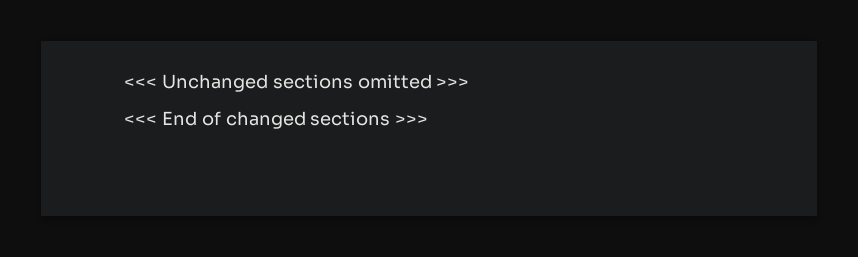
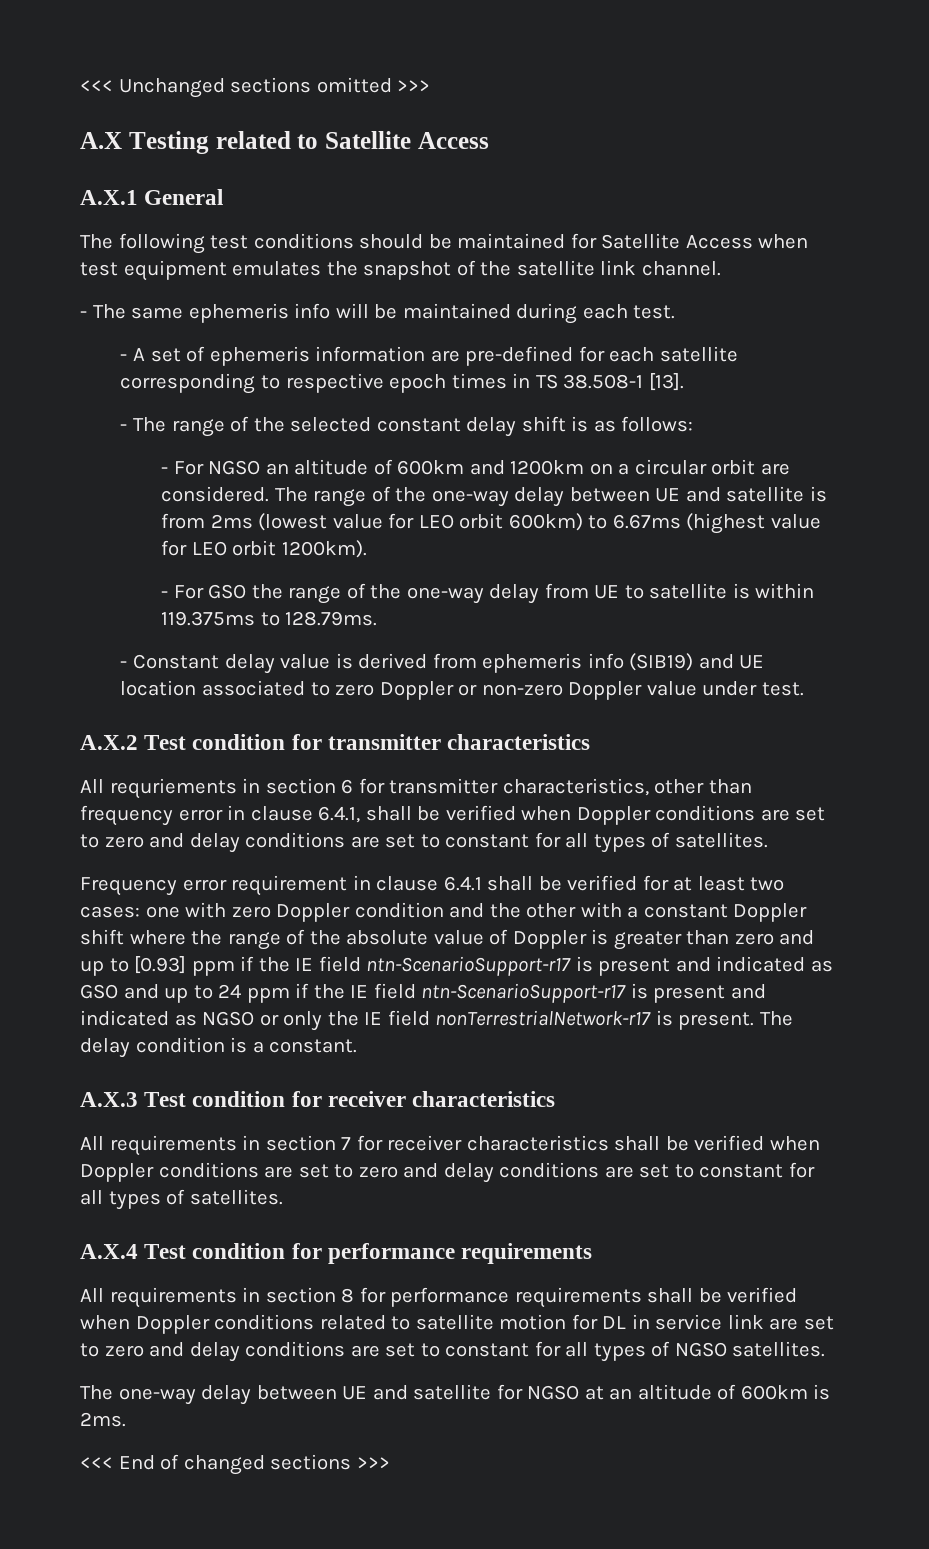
+ A.X Testing related to Satellite Access
+ A.X.1 General
+ The following test conditions should be maintained for Satellite Access when test equipment emulates the snapshot of the satellite link channel.
+ - The same ephemeris info will be maintained during each test.
+ - A set of ephemeris information are pre-defined for each satellite corresponding to respective epoch times in TS 38.508-1 [13].
+ - The range of the selected constant delay shift is as follows:
+ - For NGSO an altitude of 600km and 1200km on a circular orbit are considered. The range of the one-way delay between UE and satellite is from 2ms (lowest value for LEO orbit 600km) to 6.67ms (highest value for LEO orbit 1200km).
+ - For GSO the range of the one-way delay from UE to satellite is within 119.375ms to 128.79ms.
+ - Constant delay value is derived from ephemeris info (SIB19) and UE location associated to zero Doppler or non-zero Doppler value under test.
+ A.X.2 Test condition for transmitter characteristics
+ All requriements in section 6 for transmitter characteristics, other than frequency error in clause 6.4.1, shall be verified when Doppler conditions are set to zero and delay conditions are set to constant for all types of satellites.
+ Frequency error requirement in clause 6.4.1 shall be verified for at least two cases: one with zero Doppler condition and the other with a constant Doppler shift where the range of the absolute value of Doppler is greater than zero and up to [0.93] ppm if the IE field ntn-ScenarioSupport-r17 is present and indicated as GSO and up to 24 ppm if the IE field ntn-ScenarioSupport-r17 is present and indicated as NGSO or only the IE field nonTerrestrialNetwork-r17 is present. The delay condition is a constant.
+ A.X.3 Test condition for receiver characteristics
+ All requirements in section 7 for receiver characteristics shall be verified when Doppler conditions are set to zero and delay conditions are set to constant for all types of satellites.
+ A.X.4 Test condition for performance requirements
+ All requirements in section 8 for performance requirements shall be verified when Doppler conditions related to satellite motion for DL in service link are set to zero and delay conditions are set to constant for all types of NGSO satellites.
+ The one-way delay between UE and satellite for NGSO at an altitude of 600km is 2ms.

